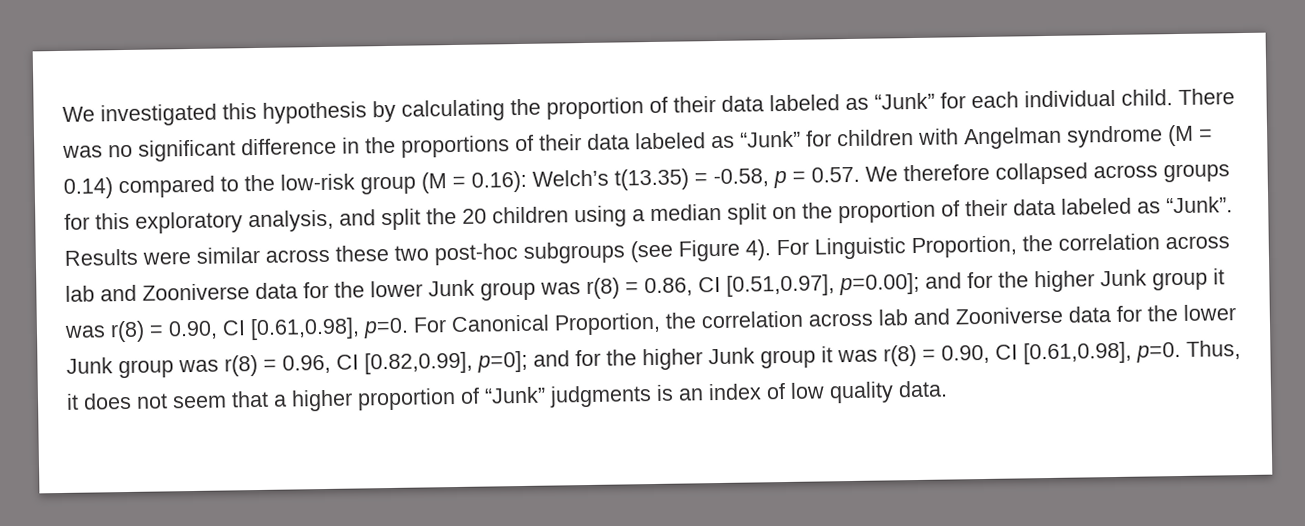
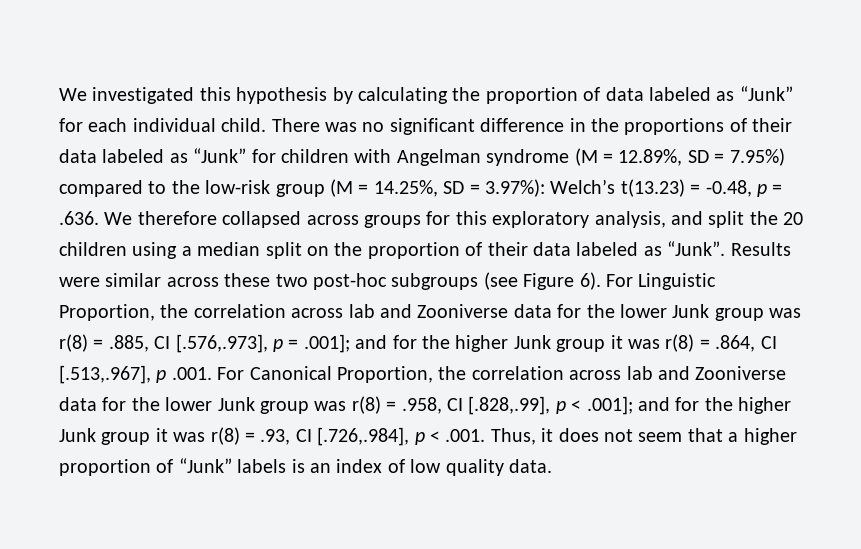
- We investigated this hypothesis by calculating the proportion of their data labeled as “Junk” for each individual child.
+ We investigated this hypothesis by calculating the proportion of data labeled as “Junk” for each individual child.
- There was no significant difference in the proportions of their data labeled as “Junk” for children with Angelman syndrome (M = 0.14) compared to the low-risk group (M = 0.16): Welch’s t(13.35) = -0.58, p = 0.57. We therefore collapsed across groups for this exploratory analysis, and split the 20 children using a median split on the proportion of their data labeled as “Junk”.
+ There was no significant difference in the proportions of their data labeled as “Junk” for children with Angelman syndrome (M = 12.89%, SD = 7.95%) compared to the low-risk group (M = 14.25%, SD = 3.97%): Welch’s t(13.23) = -0.48, p = .636. We therefore collapsed across groups for this exploratory analysis, and split the 20 children using a median split on the proportion of their data labeled as “Junk”.
- Results were similar across these two post-hoc subgroups (see Figure 4).
+ Results were similar across these two post-hoc subgroups (see Figure 6).
- For Linguistic Proportion, the correlation across lab and Zooniverse data for the lower Junk group was r(8) = 0.86, CI [0.51,0.97], p=0.00];
+ For Linguistic Proportion, the correlation across lab and Zooniverse data for the lower Junk group was r(8) = .885, CI [.576,.973], p = .001];
- and for the higher Junk group it was r(8) = 0.90, CI [0.61,0.98], p=0. For Canonical Proportion, the correlation across lab and Zooniverse data for the lower Junk group was r(8) = 0.96, CI [0.82,0.99], p=0];
+ and for the higher Junk group it was r(8) = .864, CI [.513,.967], p .001. For Canonical Proportion, the correlation across lab and Zooniverse data for the lower Junk group was r(8) = .958, CI [.828,.99], p < .001];
- and for the higher Junk group it was r(8) = 0.90, CI [0.61,0.98], p=0. Thus, it does not seem that a higher proportion of “Junk” judgments is an index of low quality data.
+ and for the higher Junk group it was r(8) = .93, CI [.726,.984], p < .001. Thus, it does not seem that a higher proportion of “Junk” labels is an index of low quality data.

